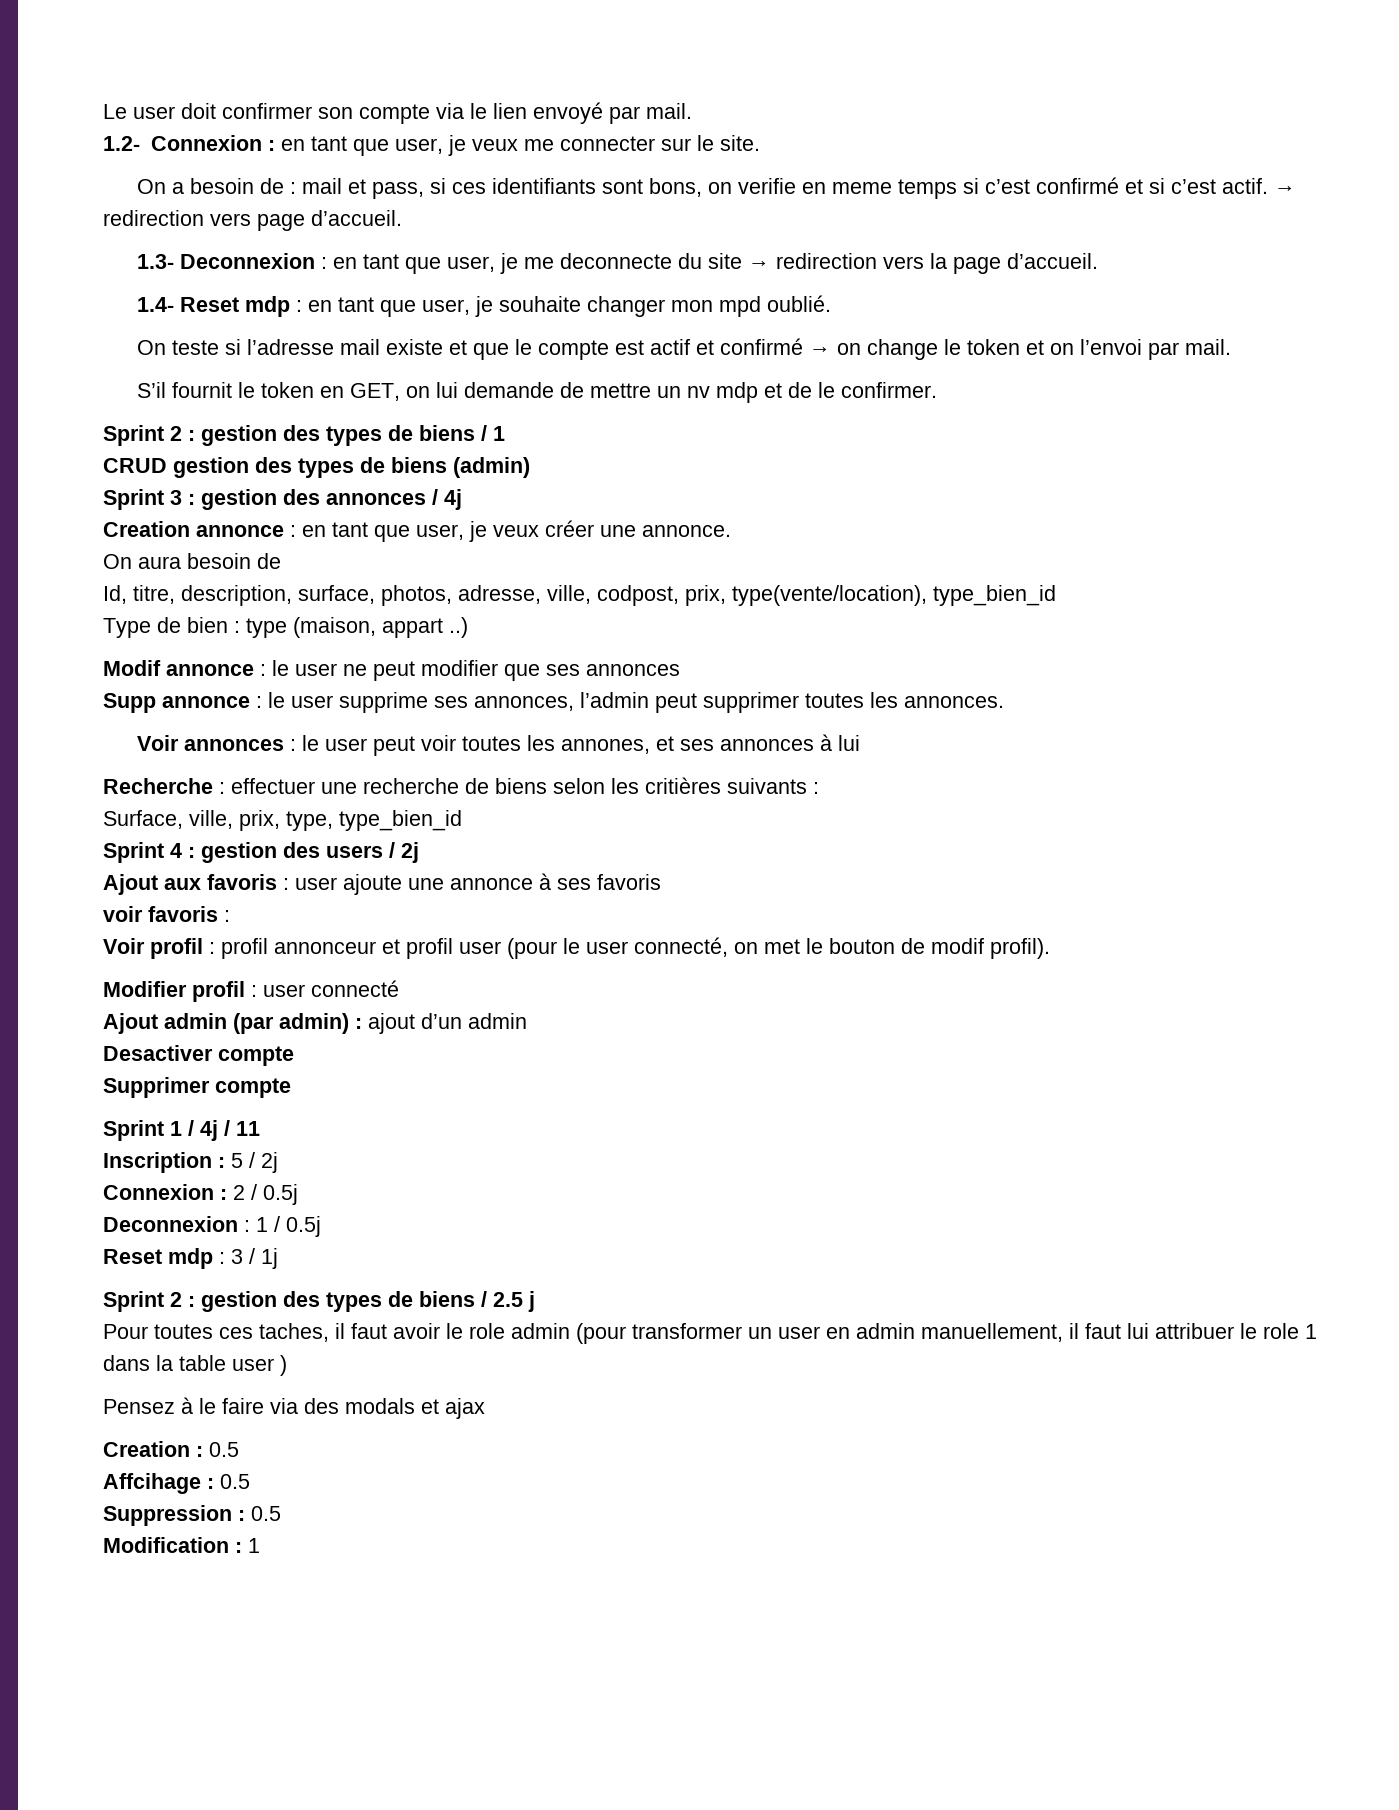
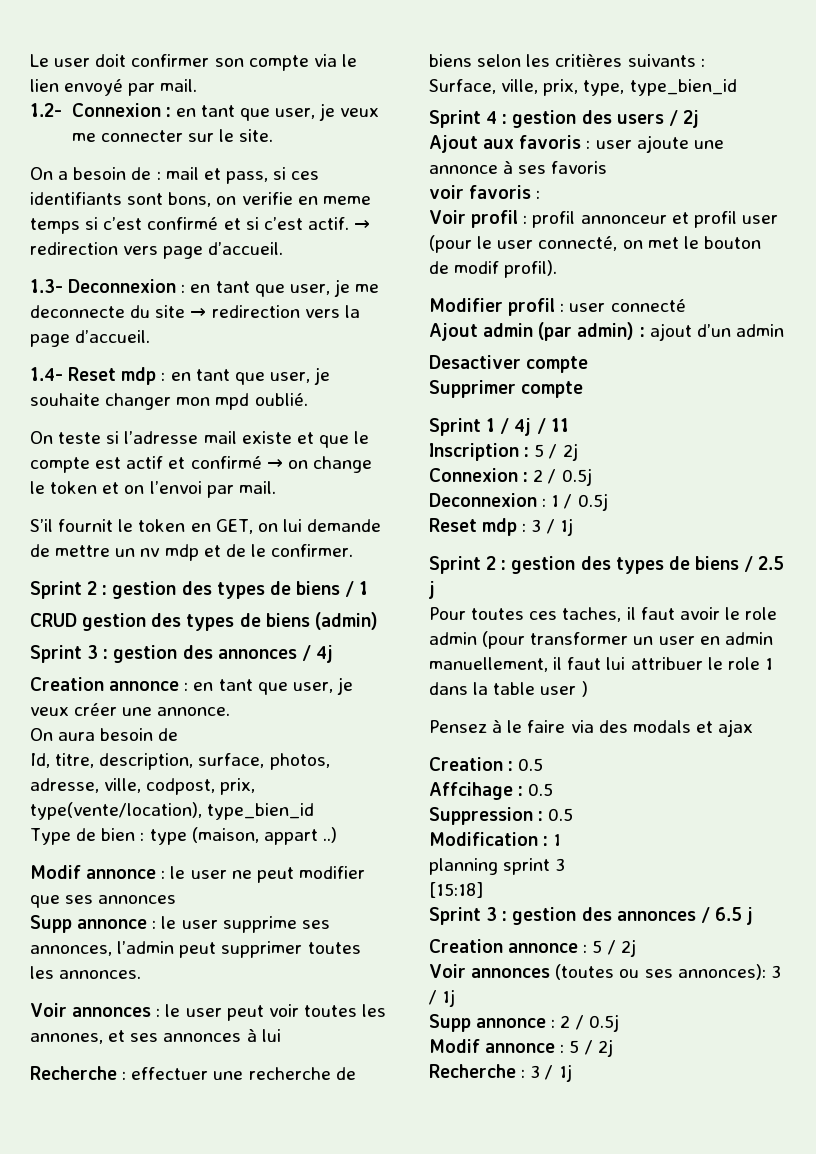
+ planning sprint 3
+ [15:18]
+ Sprint 3 : gestion des annonces / 6.5 j
+ Creation annonce : 5 / 2j
+ Voir annonces (toutes ou ses annonces): 3 / 1j
+ Supp annonce : 2 / 0.5j
+ Modif annonce : 5 / 2j
+ Recherche : 3 / 1j

